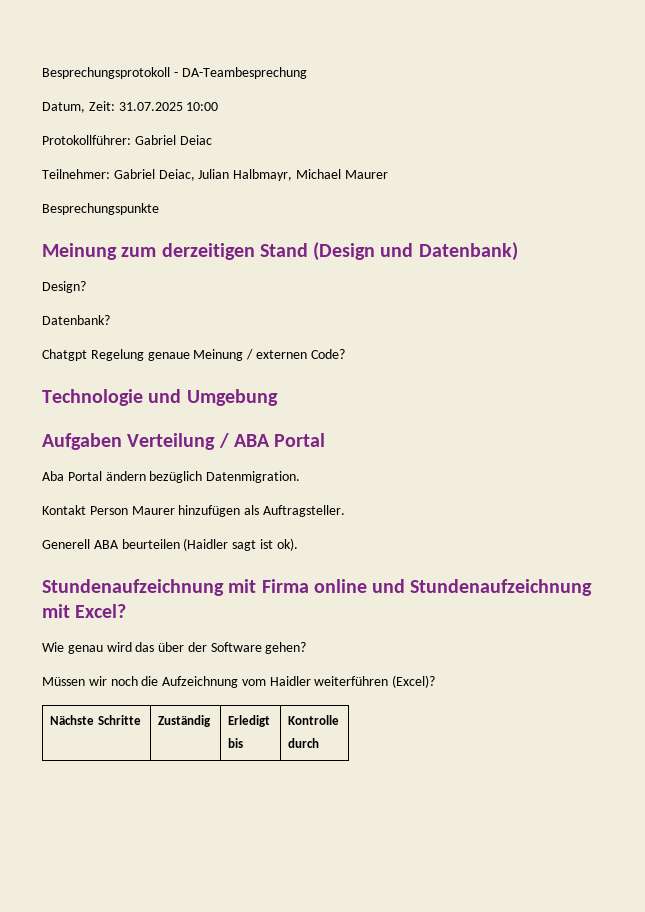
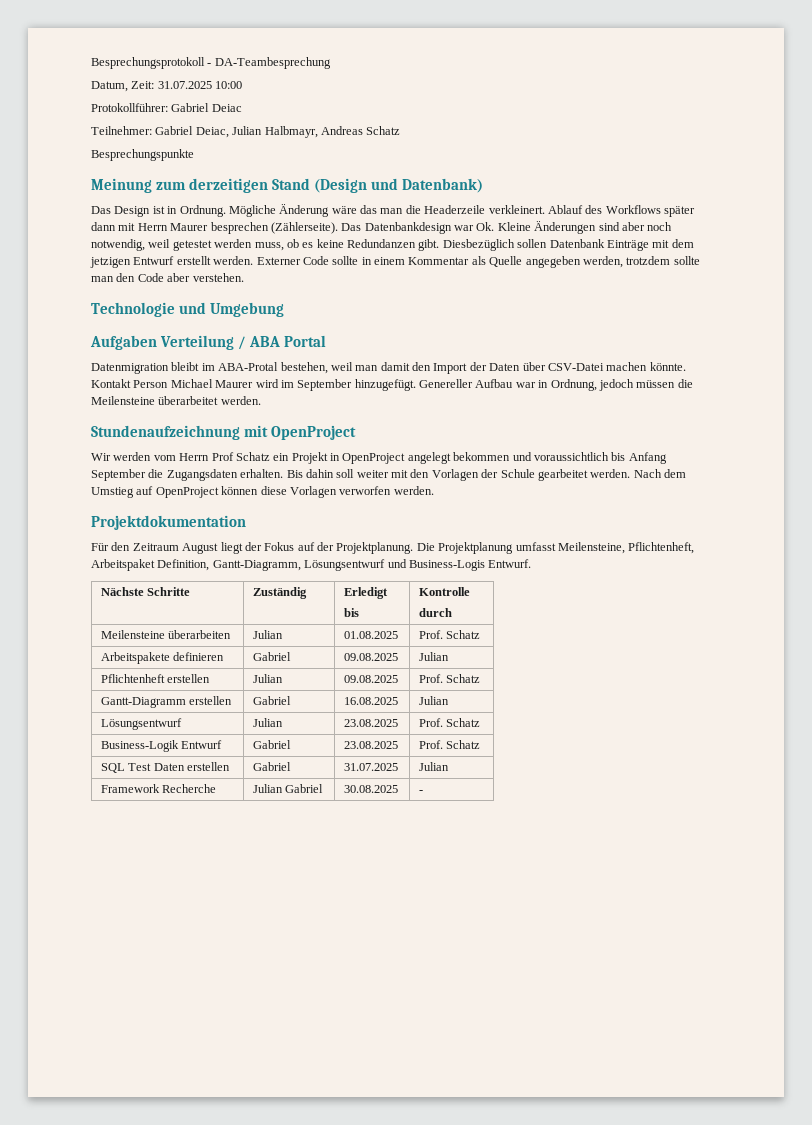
- Teilnehmer: Gabriel Deiac, Julian Halbmayr, Michael Maurer
+ Teilnehmer: Gabriel Deiac, Julian Halbmayr, Andreas Schatz
- Design?
- Datenbank?
- Chatgpt Regelung genaue Meinung / externen Code?
+ Das Design ist in Ordnung. Mögliche Änderung wäre das man die Headerzeile verkleinert. Ablauf des Workflows später dann mit Herrn Maurer besprechen (Zählerseite). Das Datenbankdesign war Ok. Kleine Änderungen sind aber noch notwendig, weil getestet werden muss, ob es keine Redundanzen gibt. Diesbezüglich sollen Datenbank Einträge mit dem jetzigen Entwurf erstellt werden. Externer Code sollte in einem Kommentar als Quelle angegeben werden, trotzdem sollte man den Code aber verstehen.
- Aba Portal ändern bezüglich Datenmigration.
- Kontakt Person Maurer hinzufügen als Auftragsteller.
- Generell ABA beurteilen (Haidler sagt ist ok).
- Stundenaufzeichnung mit Firma online und Stundenaufzeichnung mit Excel?
- Wie genau wird das über der Software gehen?
- Müssen wir noch die Aufzeichnung vom Haidler weiterführen (Excel)?
+ Datenmigration bleibt im ABA-Protal bestehen, weil man damit den Import der Daten über CSV-Datei machen könnte. Kontakt Person Michael Maurer wird im September hinzugefügt. Genereller Aufbau war in Ordnung, jedoch müssen die Meilensteine überarbeitet werden.
+ Stundenaufzeichnung mit OpenProject
+ Wir werden vom Herrn Prof Schatz ein Projekt in OpenProject angelegt bekommen und voraussichtlich bis Anfang September die Zugangsdaten erhalten. Bis dahin soll weiter mit den Vorlagen der Schule gearbeitet werden. Nach dem Umstieg auf OpenProject können diese Vorlagen verworfen werden.
+ Projektdokumentation
+ Für den Zeitraum August liegt der Fokus auf der Projektplanung. Die Projektplanung umfasst Meilensteine, Pflichtenheft, Arbeitspaket Definition, Gantt-Diagramm, Lösungsentwurf und Business-Logis Entwurf.
+ Meilensteine überarbeiten | Julian | 01.08.2025 | Prof. Schatz
+ Arbeitspakete definieren | Gabriel | 09.08.2025 | Julian
+ Pflichtenheft erstellen | Julian | 09.08.2025 | Prof. Schatz
+ Gantt-Diagramm erstellen | Gabriel | 16.08.2025 | Julian
+ Lösungsentwurf | Julian | 23.08.2025 | Prof. Schatz
+ Business-Logik Entwurf | Gabriel | 23.08.2025 | Prof. Schatz
+ SQL Test Daten erstellen | Gabriel | 31.07.2025 | Julian
+ Framework Recherche | Julian Gabriel | 30.08.2025 | -

